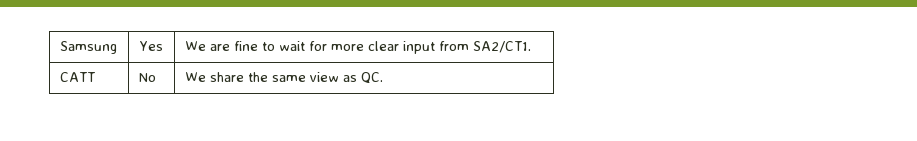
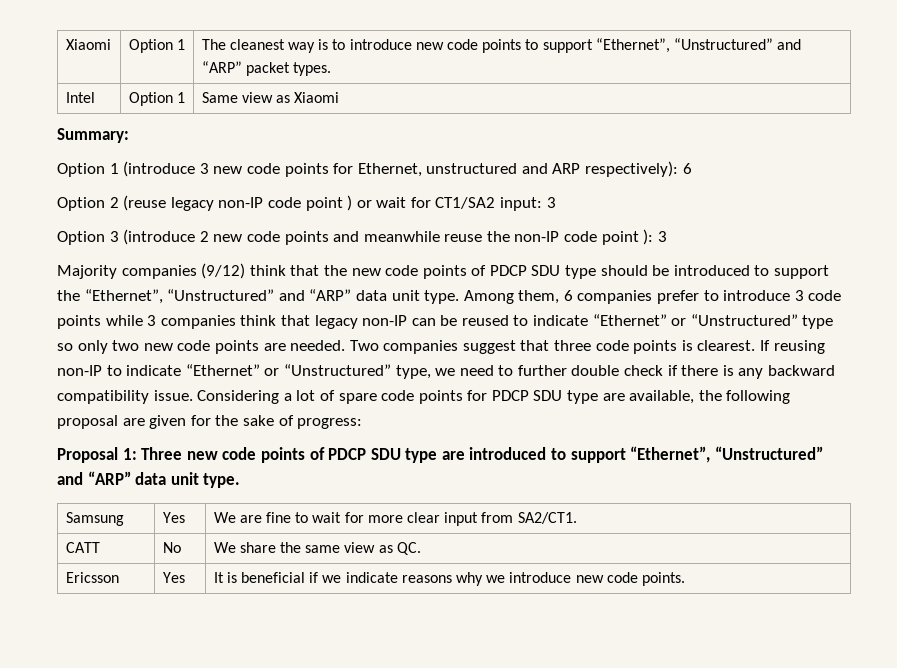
+ Xiaomi | Option 1 | The cleanest way is to introduce new code points to support “Ethernet”, “Unstructured” and “ARP” packet types.
+ Intel | Option 1 | Same view as Xiaomi
+ Summary:
+ Option 1 (introduce 3 new code points for Ethernet, unstructured and ARP respectively): 6
+ Option 2 (reuse legacy non-IP code point ) or wait for CT1/SA2 input: 3
+ Option 3 (introduce 2 new code points and meanwhile reuse the non-IP code point ): 3
+ Majority companies (9/12) think that the new code points of PDCP SDU type should be introduced to support the “Ethernet”, “Unstructured” and “ARP” data unit type. Among them, 6 companies prefer to introduce 3 code points while 3 companies think that legacy non-IP can be reused to indicate “Ethernet” or “Unstructured” type so only two new code points are needed. Two companies suggest that three code points is clearest. If reusing non-IP to indicate “Ethernet” or “Unstructured” type, we need to further double check if there is any backward compatibility issue. Considering a lot of spare code points for PDCP SDU type are available, the following proposal are given for the sake of progress:
+ Proposal 1: Three new code points of PDCP SDU type are introduced to support “Ethernet”, “Unstructured” and “ARP” data unit type.
+ Ericsson | Yes | It is beneficial if we indicate reasons why we introduce new code points.

